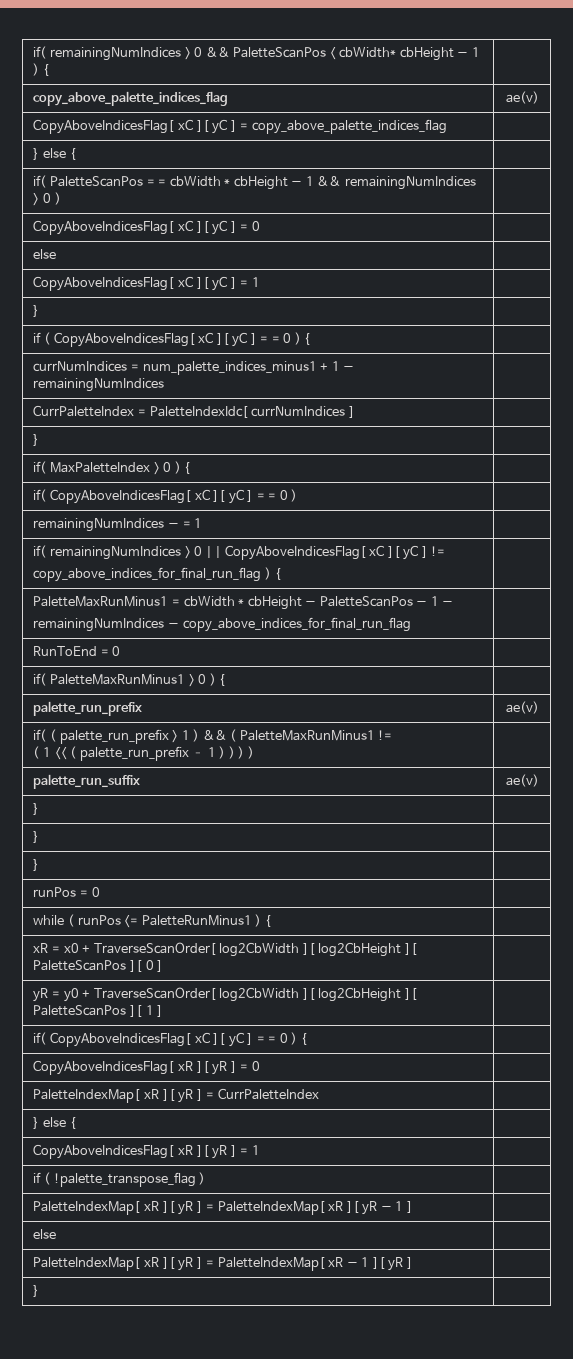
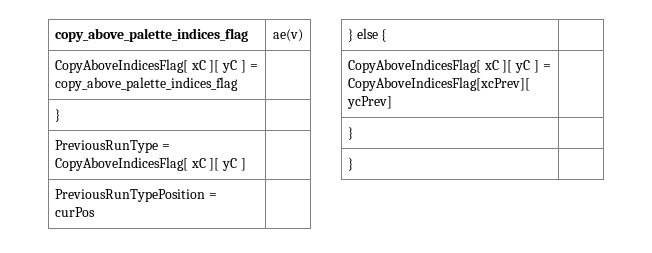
- if( remainingNumIndices > 0 && PaletteScanPos < cbWidth* cbHeight − 1 ) { |
  CopyAboveIndicesFlag[ xC ][ yC ] = copy_above_palette_indices_flag |
+ } |
+ PreviousRunType = CopyAboveIndicesFlag[ xC ][ yC ] |
+ PreviousRunTypePosition = curPos |
  } else { |
- if( PaletteScanPos = = cbWidth * cbHeight − 1 && remainingNumIndices > 0 ) |
- CopyAboveIndicesFlag[ xC ][ yC ] = 0 |
- else |
- CopyAboveIndicesFlag[ xC ][ yC ] = 1 |
+ CopyAboveIndicesFlag[ xC ][ yC ] = CopyAboveIndicesFlag[xcPrev][ ycPrev] |
  } |
- if ( CopyAboveIndicesFlag[ xC ][ yC ] = = 0 ) { |
- currNumIndices = num_palette_indices_minus1 + 1 − remainingNumIndices |
- CurrPaletteIndex = PaletteIndexIdc[ currNumIndices ] |
- } |
- if( MaxPaletteIndex > 0 ) { |
- if( CopyAboveIndicesFlag[ xC ][ yC ] = = 0 ) |
- remainingNumIndices − = 1 |
- if( remainingNumIndices > 0 | | CopyAboveIndicesFlag[ xC ][ yC ] !=
- copy_above_indices_for_final_run_flag ) { |
- PaletteMaxRunMinus1 = cbWidth * cbHeight − PaletteScanPos − 1 −
- remainingNumIndices − copy_above_indices_for_final_run_flag |
- RunToEnd = 0 |
- if( PaletteMaxRunMinus1 > 0 ) { |
- palette_run_prefix | ae(v)
- if( ( palette_run_prefix > 1 ) && ( PaletteMaxRunMinus1 !=
- ( 1 << ( palette_run_prefix – 1 ) ) ) ) |
- palette_run_suffix | ae(v)
- } |
- } |
- } |
- runPos = 0 |
- while ( runPos <= PaletteRunMinus1 ) { |
- xR = x0 + TraverseScanOrder[ log2CbWidth ][ log2CbHeight ][ PaletteScanPos ][ 0 ] |
- yR = y0 + TraverseScanOrder[ log2CbWidth ][ log2CbHeight ][ PaletteScanPos ][ 1 ] |
- if( CopyAboveIndicesFlag[ xC ][ yC ] = = 0 ) { |
- CopyAboveIndicesFlag[ xR ][ yR ] = 0 |
- PaletteIndexMap[ xR ][ yR ] = CurrPaletteIndex |
- } else { |
- CopyAboveIndicesFlag[ xR ][ yR ] = 1 |
- if ( !palette_transpose_flag ) |
- PaletteIndexMap[ xR ][ yR ] = PaletteIndexMap[ xR ][ yR − 1 ] |
- else |
- PaletteIndexMap[ xR ][ yR ] = PaletteIndexMap[ xR − 1 ][ yR ] |

